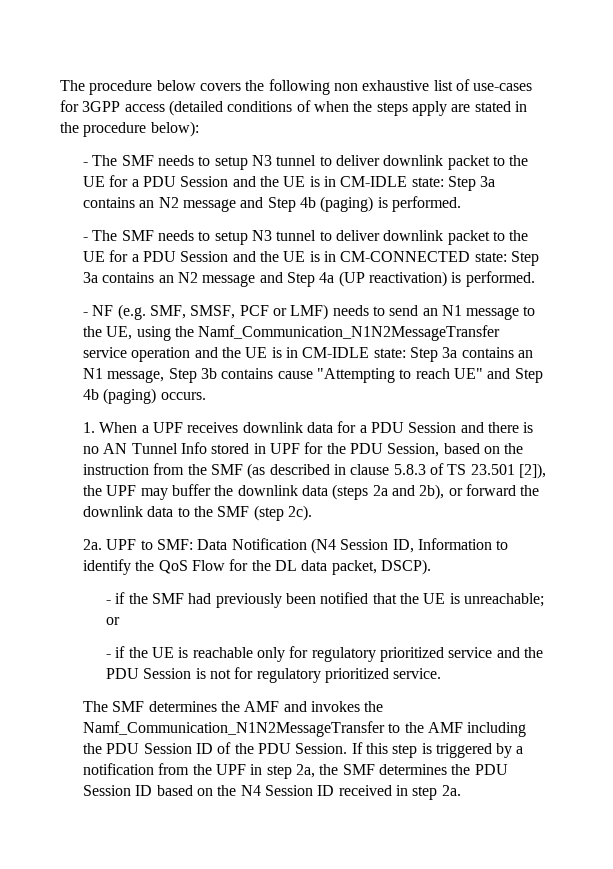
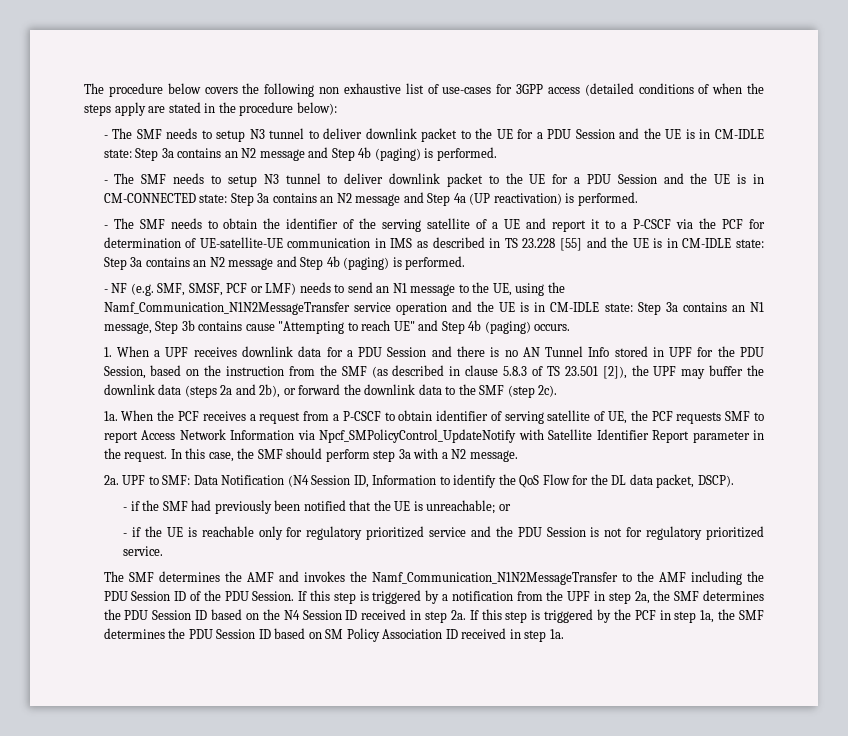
+ - The SMF needs to obtain the identifier of the serving satellite of a UE and report it to a P-CSCF via the PCF for determination of UE-satellite-UE communication in IMS as described in TS 23.228 [55] and the UE is in CM-IDLE state: Step 3a contains an N2 message and Step 4b (paging) is performed.
+ 1a. When the PCF receives a request from a P-CSCF to obtain identifier of serving satellite of UE, the PCF requests SMF to report Access Network Information via Npcf_SMPolicyControl_UpdateNotify with Satellite Identifier Report parameter in the request. In this case, the SMF should perform step 3a with a N2 message.
+ If this step is triggered by the PCF in step 1a, the SMF determines the PDU Session ID based on SM Policy Association ID received in step 1a.

